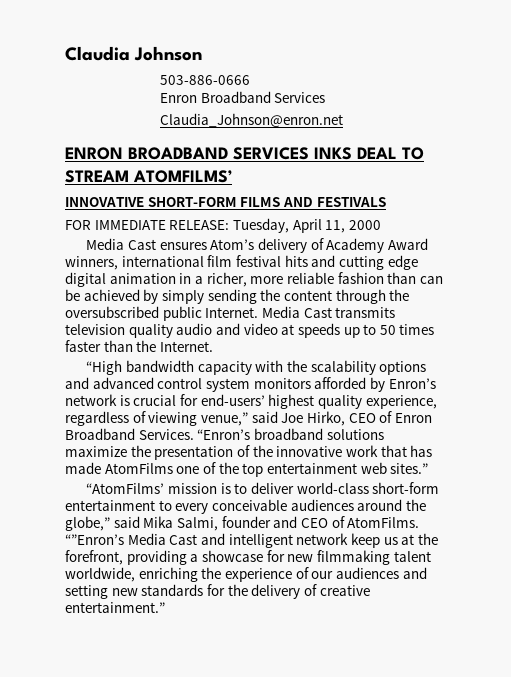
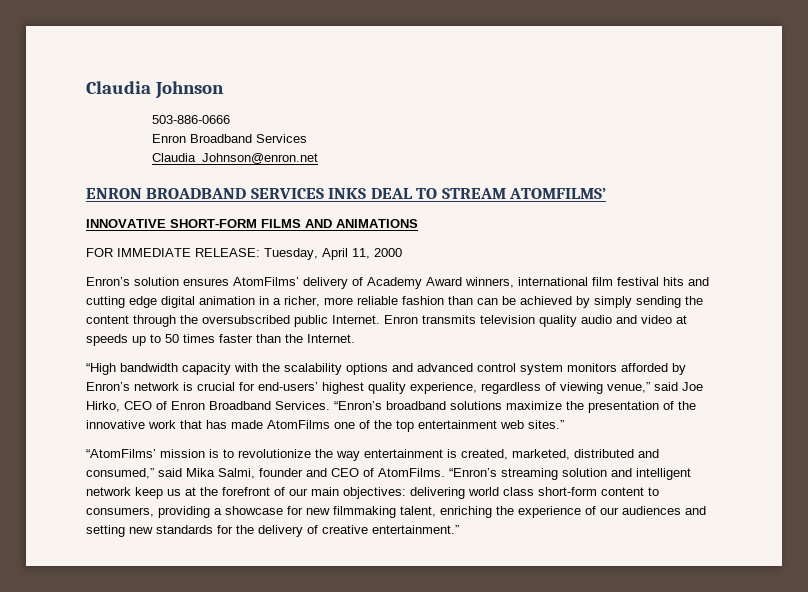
- INNOVATIVE SHORT-FORM FILMS AND FESTIVALS
+ INNOVATIVE SHORT-FORM FILMS AND ANIMATIONS
- Media Cast ensures Atom’s delivery of Academy Award winners, international film festival hits and cutting edge digital animation in a richer, more reliable fashion than can be achieved by simply sending the content through the oversubscribed public Internet.
+ Enron’s solution ensures AtomFilms’ delivery of Academy Award winners, international film festival hits and cutting edge digital animation in a richer, more reliable fashion than can be achieved by simply sending the content through the oversubscribed public Internet.
- Media Cast transmits television quality audio and video at speeds up to 50 times faster than the Internet.
+ Enron transmits television quality audio and video at speeds up to 50 times faster than the Internet.
- “AtomFilms’ mission is to deliver world-class short-form entertainment to every conceivable audiences around the globe,” said Mika Salmi, founder and CEO of AtomFilms.
+ “AtomFilms’ mission is to revolutionize the way entertainment is created, marketed, distributed and consumed,” said Mika Salmi, founder and CEO of AtomFilms.
- “”Enron’s Media Cast and intelligent network keep us at the forefront, providing a showcase for new filmmaking talent worldwide, enriching the experience of our audiences and setting new standards for the delivery of creative entertainment.”
+ “Enron’s streaming solution and intelligent network keep us at the forefront of our main objectives: delivering world class short-form content to consumers, providing a showcase for new filmmaking talent, enriching the experience of our audiences and setting new standards for the delivery of creative entertainment.”

